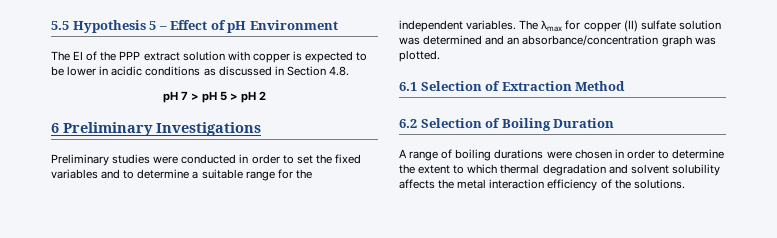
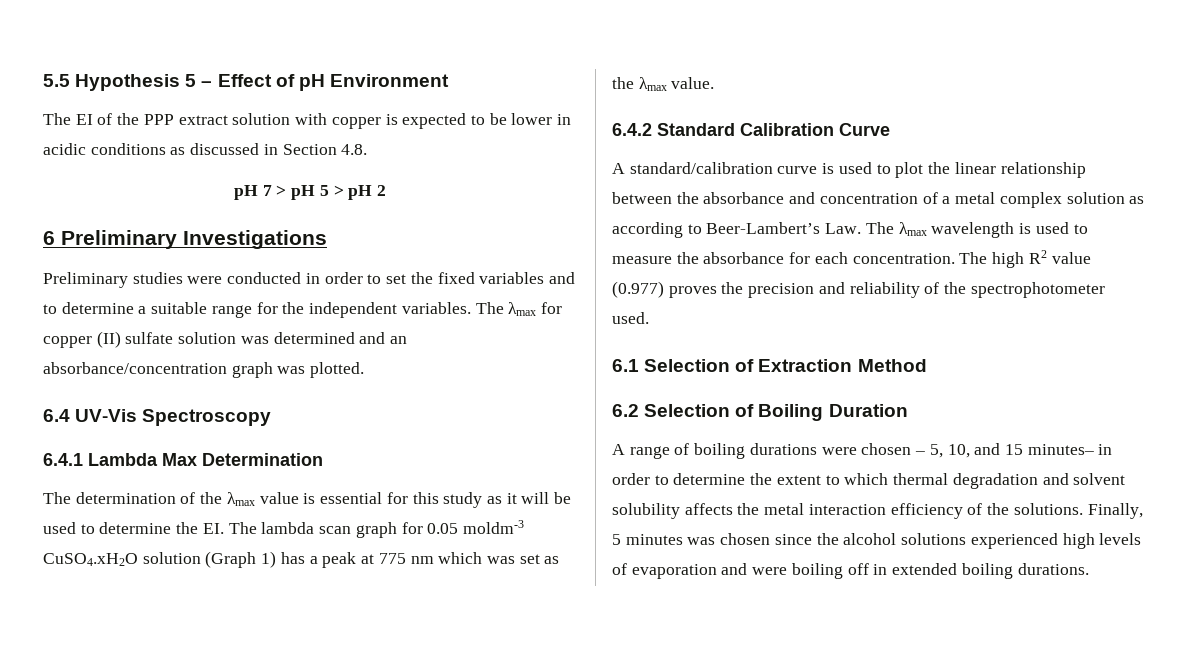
+ 6.4 UV-Vis Spectroscopy
+ 6.4.1 Lambda Max Determination
+ The determination of the λmax value is essential for this study as it will be used to determine the EI. The lambda scan graph for 0.05 moldm-3 CuSO4.xH2O solution (Graph 1) has a peak at 775 nm which was set as the λmax value.
+ 6.4.2 Standard Calibration Curve
+ A standard/calibration curve is used to plot the linear relationship between the absorbance and concentration of a metal complex solution as according to Beer-Lambert’s Law. The λmax wavelength is used to measure the absorbance for each concentration. The high R2 value (0.977) proves the precision and reliability of the spectrophotometer used.
- A range of boiling durations were chosen in order to determine the extent to which thermal degradation and solvent solubility affects the metal interaction efficiency of the solutions.
+ A range of boiling durations were chosen – 5, 10, and 15 minutes– in order to determine the extent to which thermal degradation and solvent solubility affects the metal interaction efficiency of the solutions.
+ Finally, 5 minutes was chosen since the alcohol solutions experienced high levels of evaporation and were boiling off in extended boiling durations.

